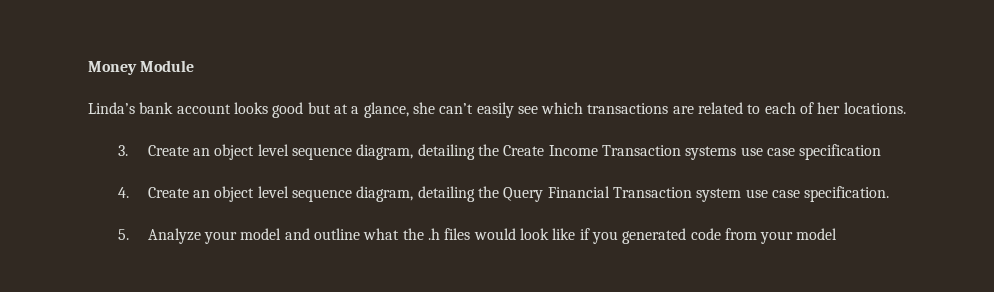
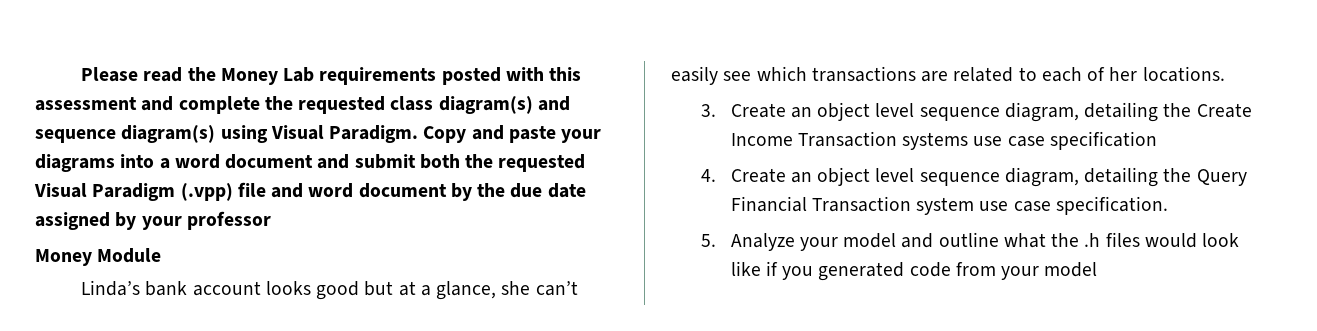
+ Please read the Money Lab requirements posted with this assessment and complete the requested class diagram(s) and sequence diagram(s) using Visual Paradigm. Copy and paste your diagrams into a word document and submit both the requested Visual Paradigm (.vpp) file and word document by the due date assigned by your professor

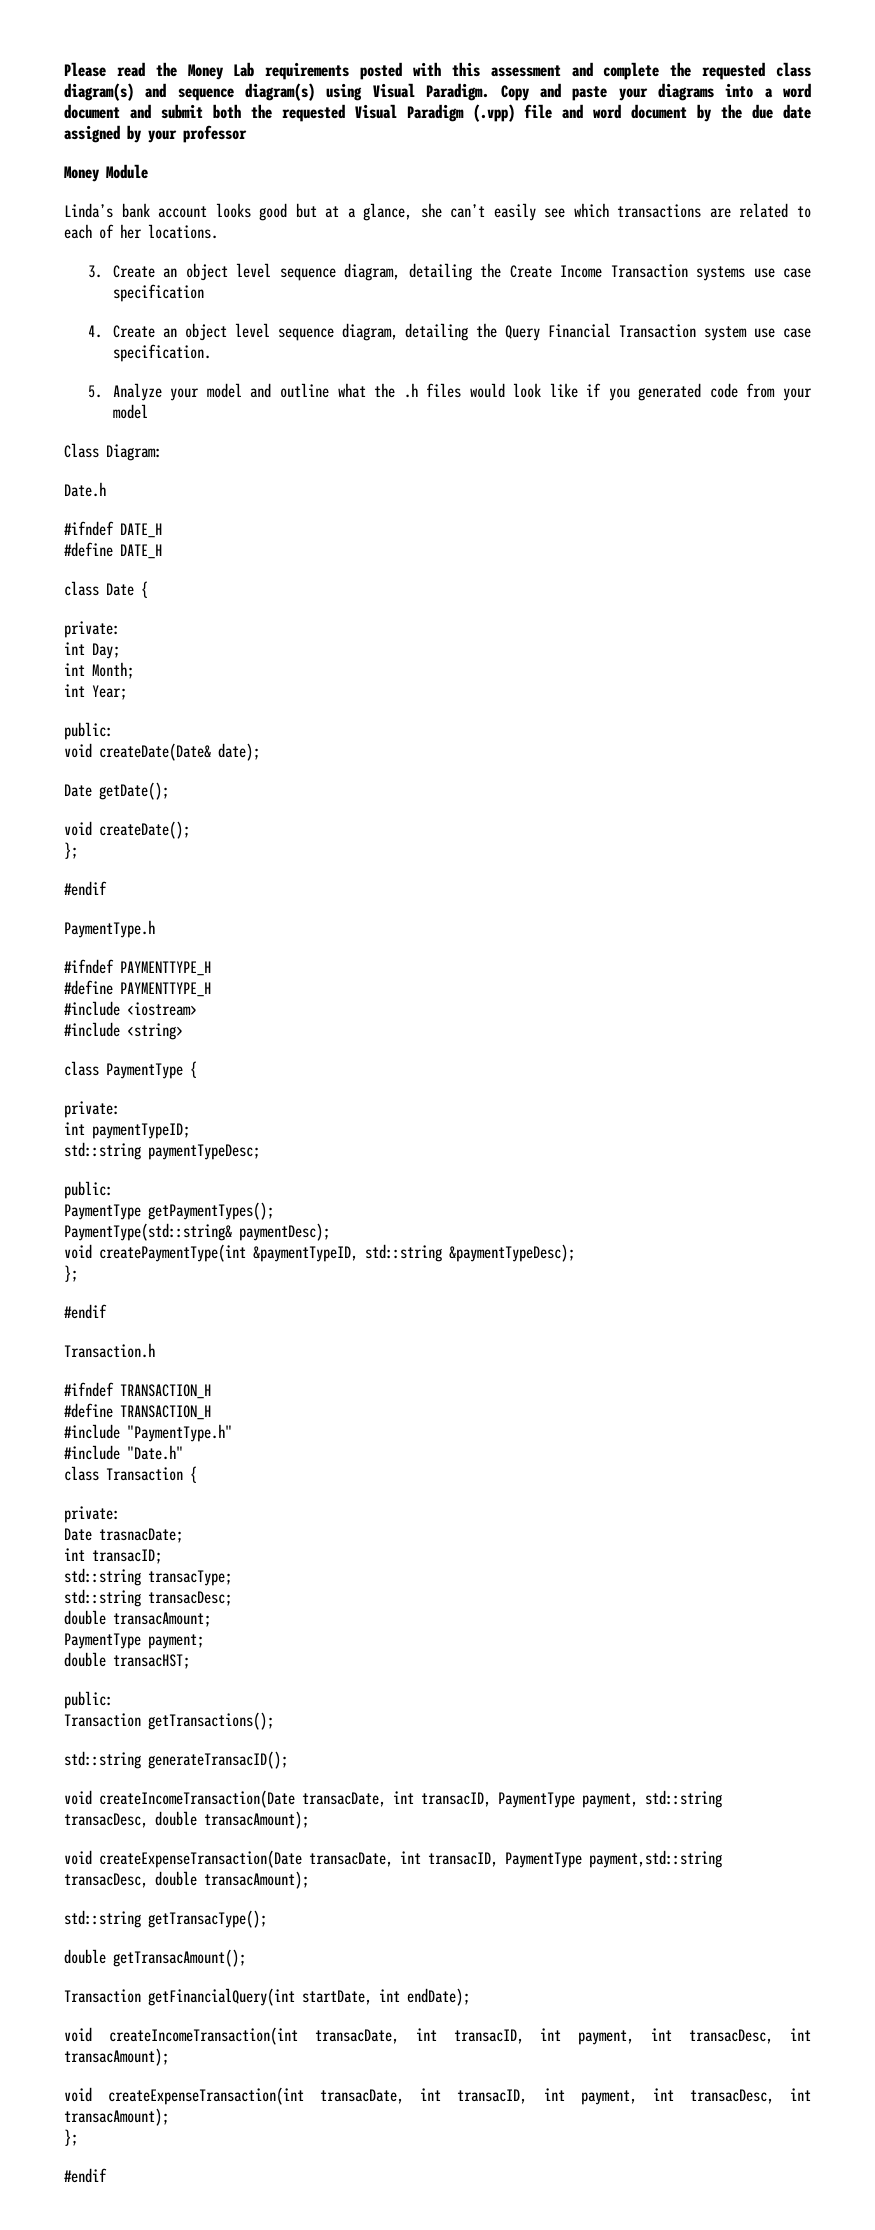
+ Class Diagram:
+ Date.h
+ #ifndef DATE_H
+ #define DATE_H
+ class Date {
+ private:
+ int Day;
+ int Month;
+ int Year;
+ public:
+ void createDate(Date& date);
+ Date getDate();
+ void createDate();
+ };
+ #endif
+ PaymentType.h
+ #ifndef PAYMENTTYPE_H
+ #define PAYMENTTYPE_H
+ #include <iostream>
+ #include <string>
+ class PaymentType {
+ private:
+ int paymentTypeID;
+ std::string paymentTypeDesc;
+ public:
+ PaymentType getPaymentTypes();
+ PaymentType(std::string& paymentDesc);
+ void createPaymentType(int &paymentTypeID, std::string &paymentTypeDesc);
+ };
+ #endif
+ Transaction.h
+ #ifndef TRANSACTION_H
+ #define TRANSACTION_H
+ #include "PaymentType.h"
+ #include "Date.h"
+ class Transaction {
+ private:
+ Date trasnacDate;
+ int transacID;
+ std::string transacType;
+ std::string transacDesc;
+ double transacAmount;
+ PaymentType payment;
+ double transacHST;
+ public:
+ Transaction getTransactions();
+ std::string generateTransacID();
+ void createIncomeTransaction(Date transacDate, int transacID, PaymentType payment, std::string transacDesc, double transacAmount);
+ void createExpenseTransaction(Date transacDate, int transacID, PaymentType payment,std::string transacDesc, double transacAmount);
+ std::string getTransacType();
+ double getTransacAmount();
+ Transaction getFinancialQuery(int startDate, int endDate);
+ void createIncomeTransaction(int transacDate, int transacID, int payment, int transacDesc, int transacAmount);
+ void createExpenseTransaction(int transacDate, int transacID, int payment, int transacDesc, int transacAmount);
+ };
+ #endif

